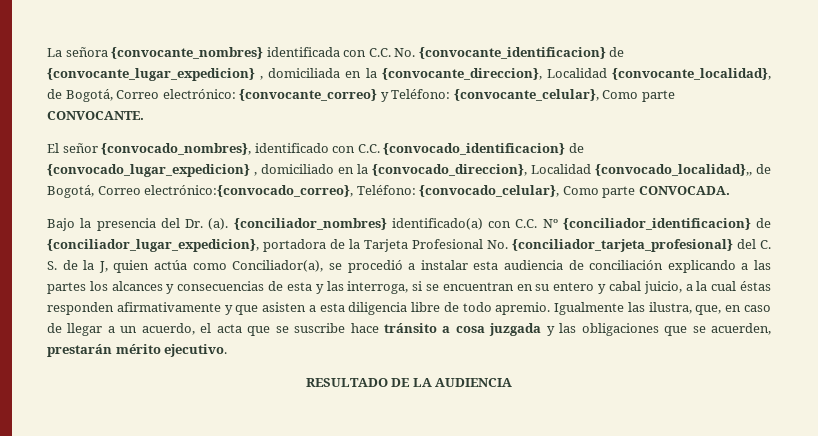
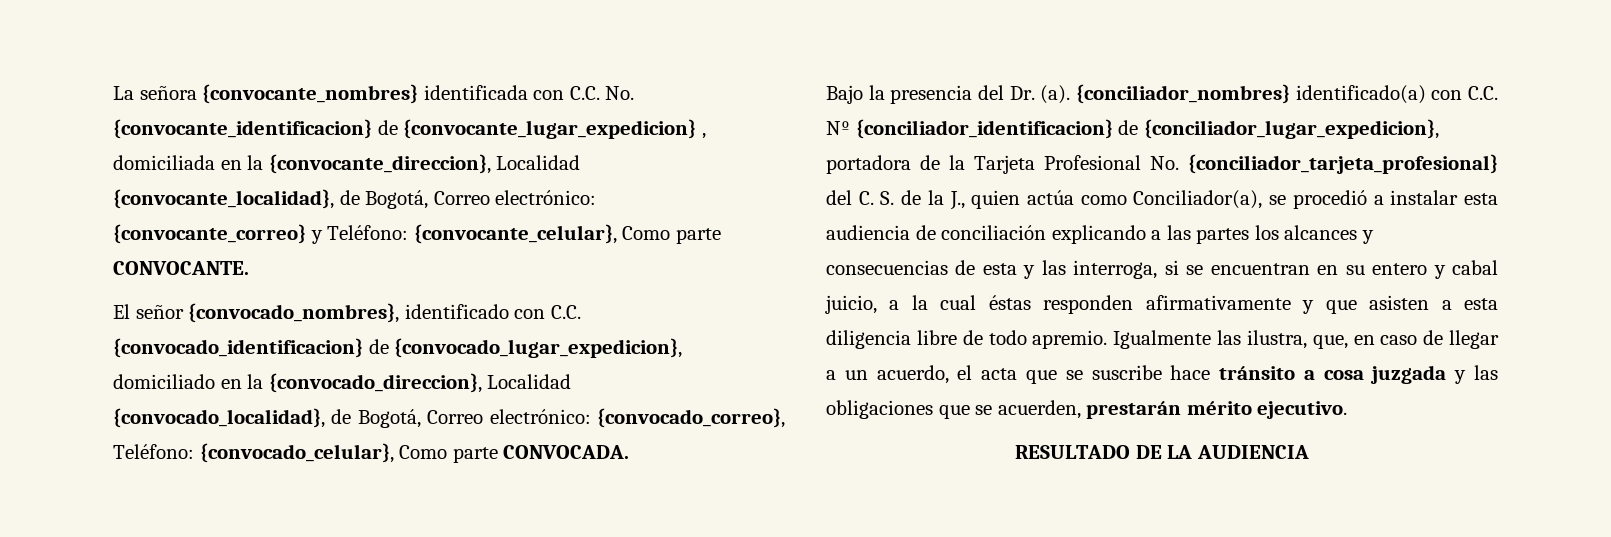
- El señor {convocado_nombres}, identificado con C.C. {convocado_identificacion} de {convocado_lugar_expedicion} , domiciliado en la {convocado_direccion}, Localidad {convocado_localidad},, de Bogotá, Correo electrónico:{convocado_correo}, Teléfono: {convocado_celular}, Como parte CONVOCADA.
+ El señor {convocado_nombres}, identificado con C.C. {convocado_identificacion} de {convocado_lugar_expedicion}, domiciliado en la {convocado_direccion}, Localidad {convocado_localidad}, de Bogotá, Correo electrónico: {convocado_correo}, Teléfono: {convocado_celular}, Como parte CONVOCADA.
- {conciliador_nombres} identificado(a) con C.C. Nº {conciliador_identificacion} de {conciliador_lugar_expedicion}, portadora de la Tarjeta Profesional No. {conciliador_tarjeta_profesional} del C. S. de la J, quien actúa como Conciliador(a), se procedió a instalar esta audiencia de conciliación explicando a las partes los alcances y consecuencias de esta y las interroga, si se encuentran en su entero y cabal juicio, a la cual éstas responden afirmativamente y que asisten a esta diligencia libre de todo apremio.
+ {conciliador_nombres} identificado(a) con C.C. Nº {conciliador_identificacion} de {conciliador_lugar_expedicion}, portadora de la Tarjeta Profesional No. {conciliador_tarjeta_profesional} del C. S. de la J., quien actúa como Conciliador(a), se procedió a instalar esta audiencia de conciliación explicando a las partes los alcances y consecuencias de esta y las interroga, si se encuentran en su entero y cabal juicio, a la cual éstas responden afirmativamente y que asisten a esta diligencia libre de todo apremio.

